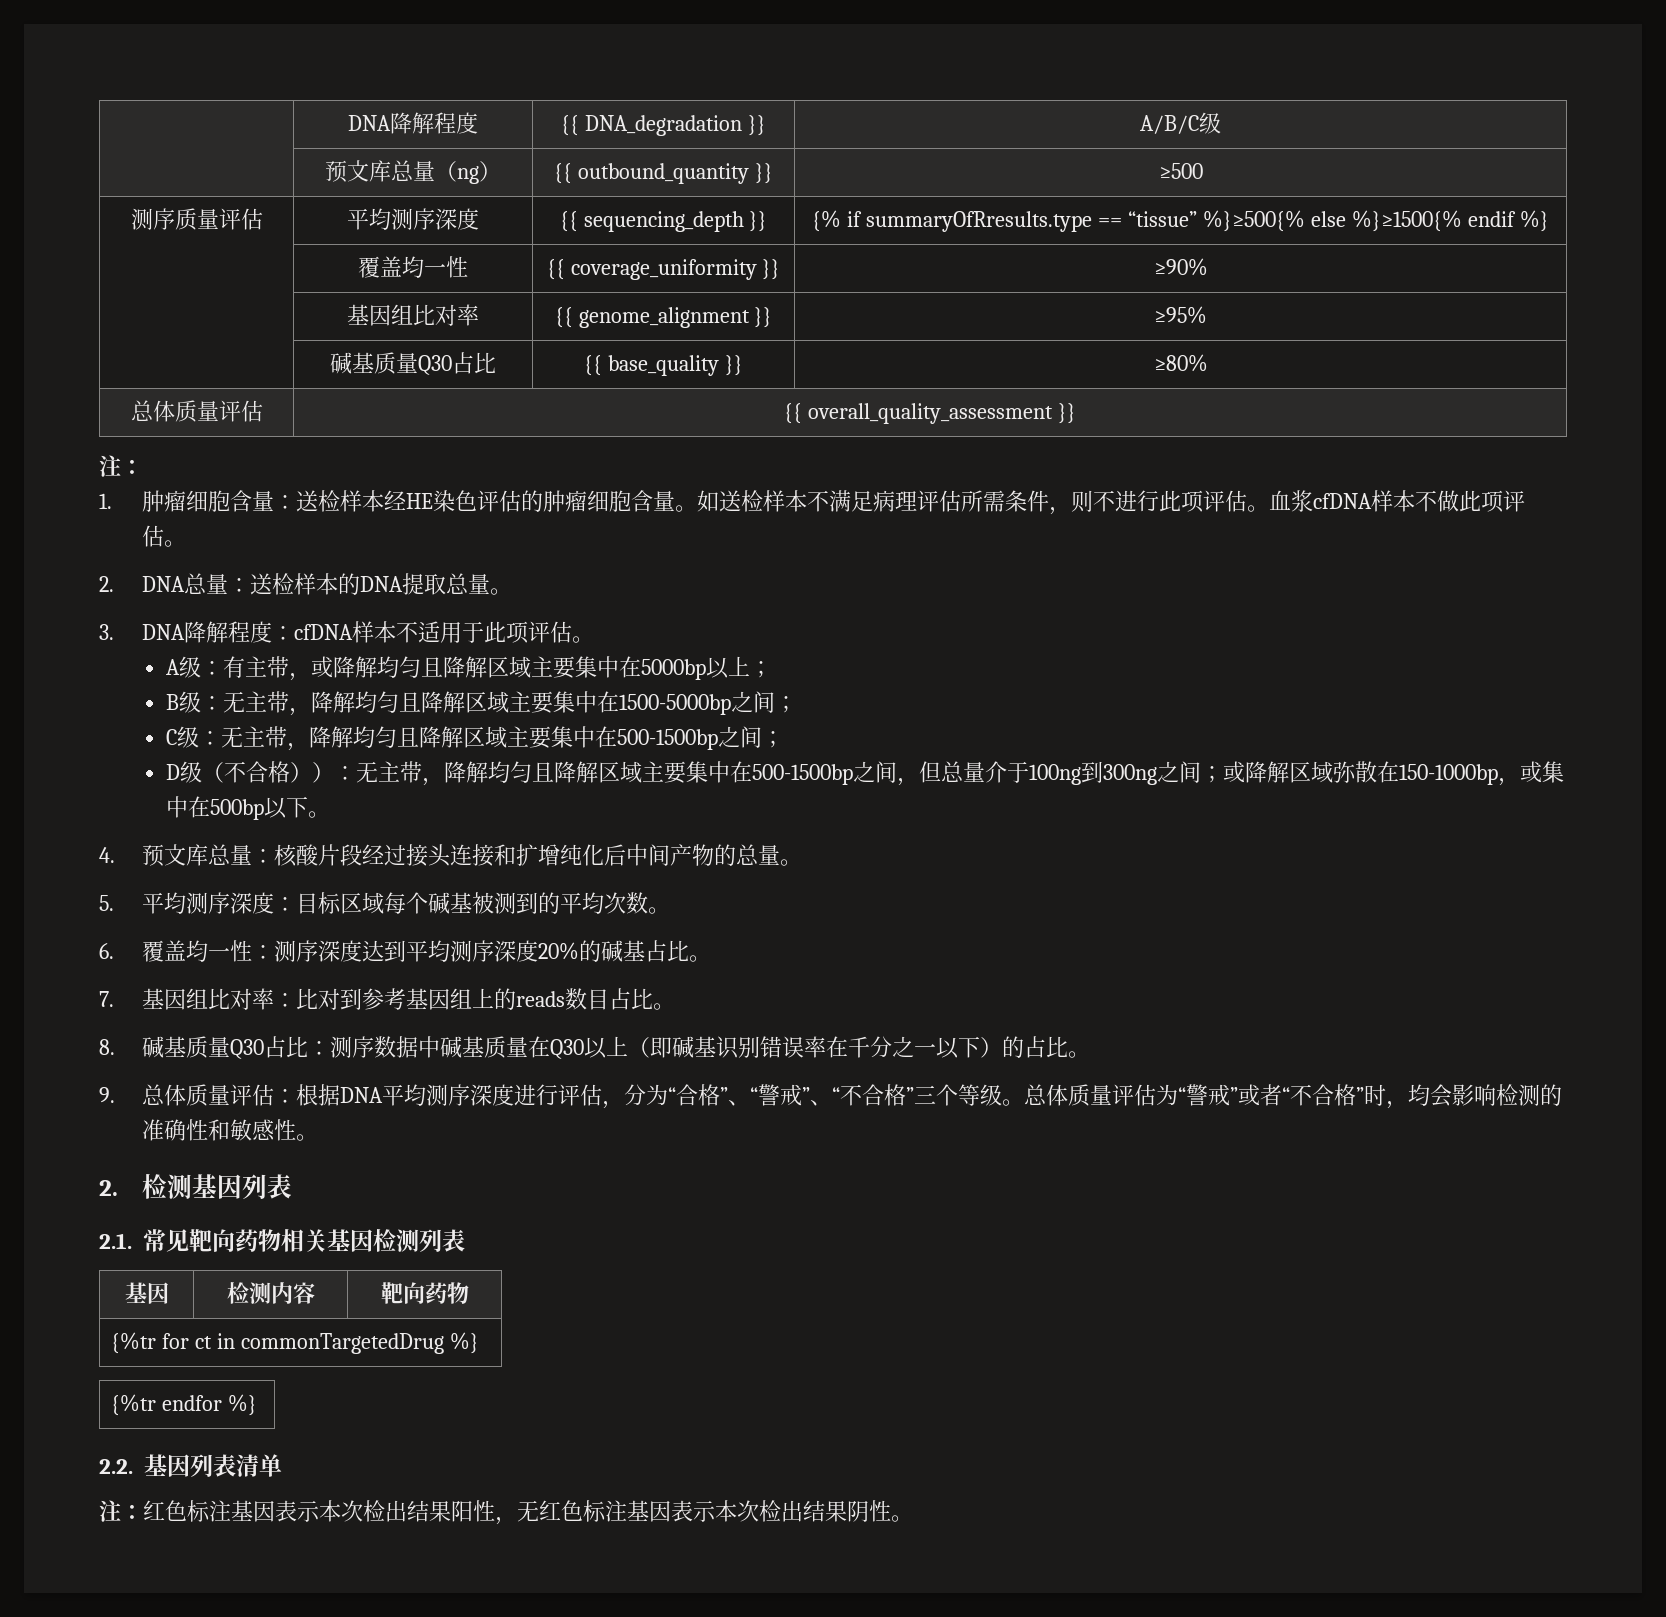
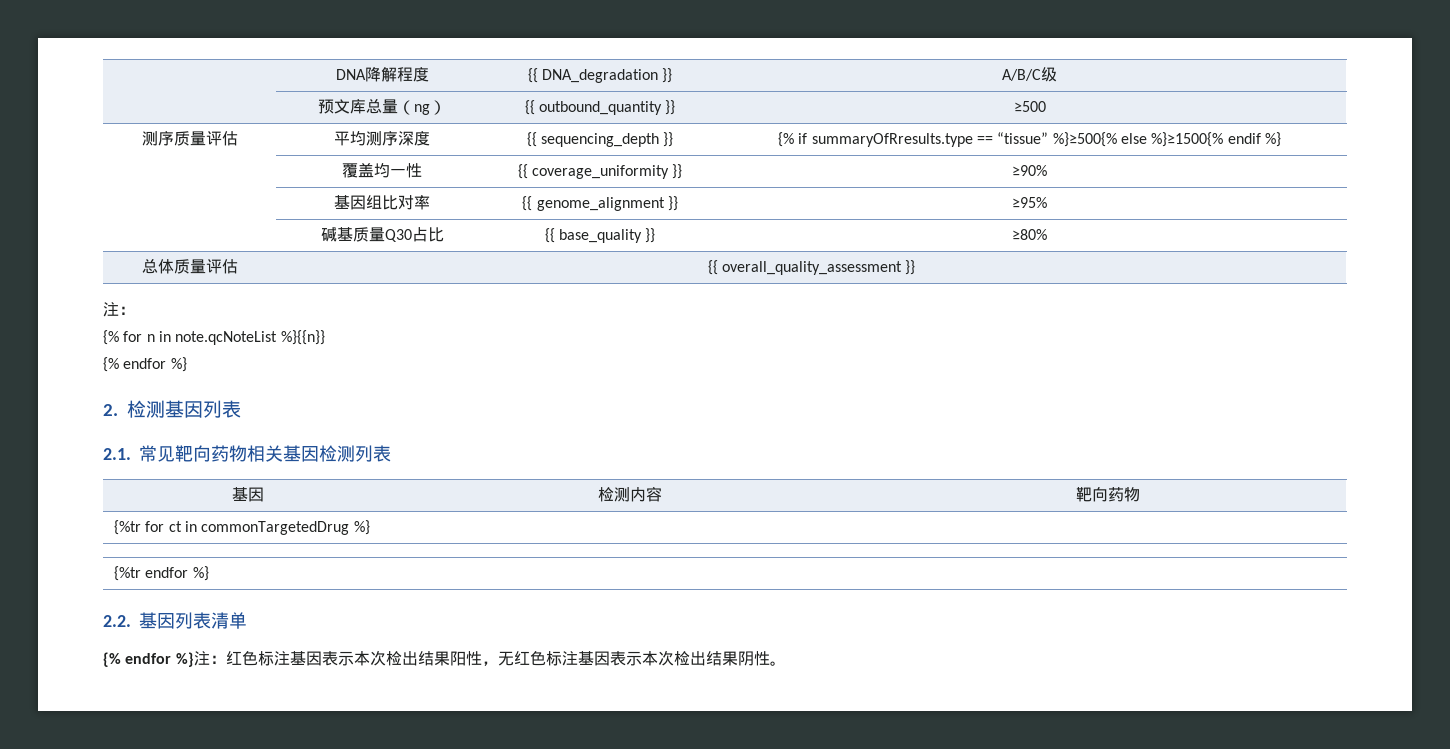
- 1.肿瘤细胞含量：送检样本经HE染色评估的肿瘤细胞含量。如送检样本不满足病理评估所需条件，则不进行此项评估。血浆cfDNA样本不做此项评估。
- 2. DNA总量：送检样本的DNA提取总量。
- 3. DNA降解程度：cfDNA样本不适用于此项评估。
- A级：有主带，或降解均匀且降解区域主要集中在5000bp以上；
- B级：无主带，降解均匀且降解区域主要集中在1500-5000bp之间；
- C级：无主带，降解均匀且降解区域主要集中在500-1500bp之间；
- D级（不合格））：无主带，降解均匀且降解区域主要集中在500-1500bp之间，但总量介于100ng到300ng之间；或降解区域弥散在150-1000bp，或集中在500bp以下。
- 4.预文库总量：核酸片段经过接头连接和扩增纯化后中间产物的总量。
- 5.平均测序深度：目标区域每个碱基被测到的平均次数。
- 6.覆盖均一性：测序深度达到平均测序深度20%的碱基占比。
- 7.基因组比对率：比对到参考基因组上的reads数目占比。
- 8.碱基质量Q30占比：测序数据中碱基质量在Q30以上（即碱基识别错误率在千分之一以下）的占比。
- 9.总体质量评估：根据DNA平均测序深度进行评估，分为“合格”、“警戒”、“不合格”三个等级。总体质量评估为“警戒”或者“不合格”时，均会影响检测的准确性和敏感性。
+ {% for n in note.qcNoteList %}{{n}}
+ {% endfor %}
- 注：红色标注基因表示本次检出结果阳性，无红色标注基因表示本次检出结果阴性。
+ {% endfor %}注：红色标注基因表示本次检出结果阳性，无红色标注基因表示本次检出结果阴性。

